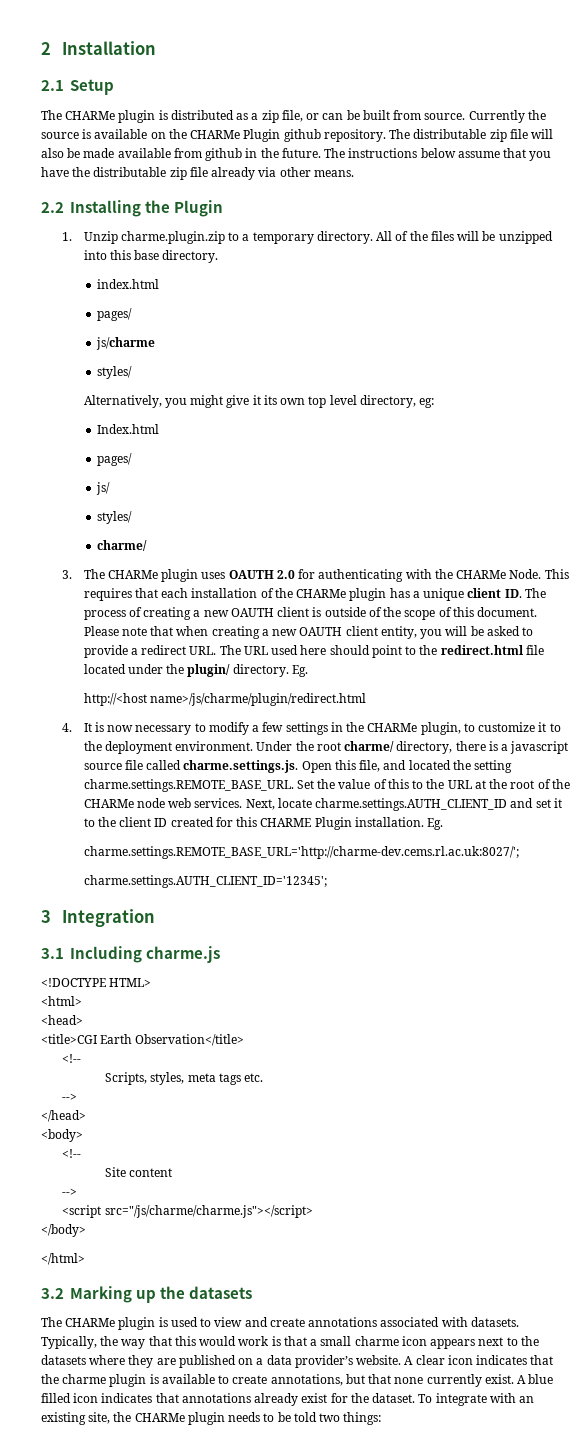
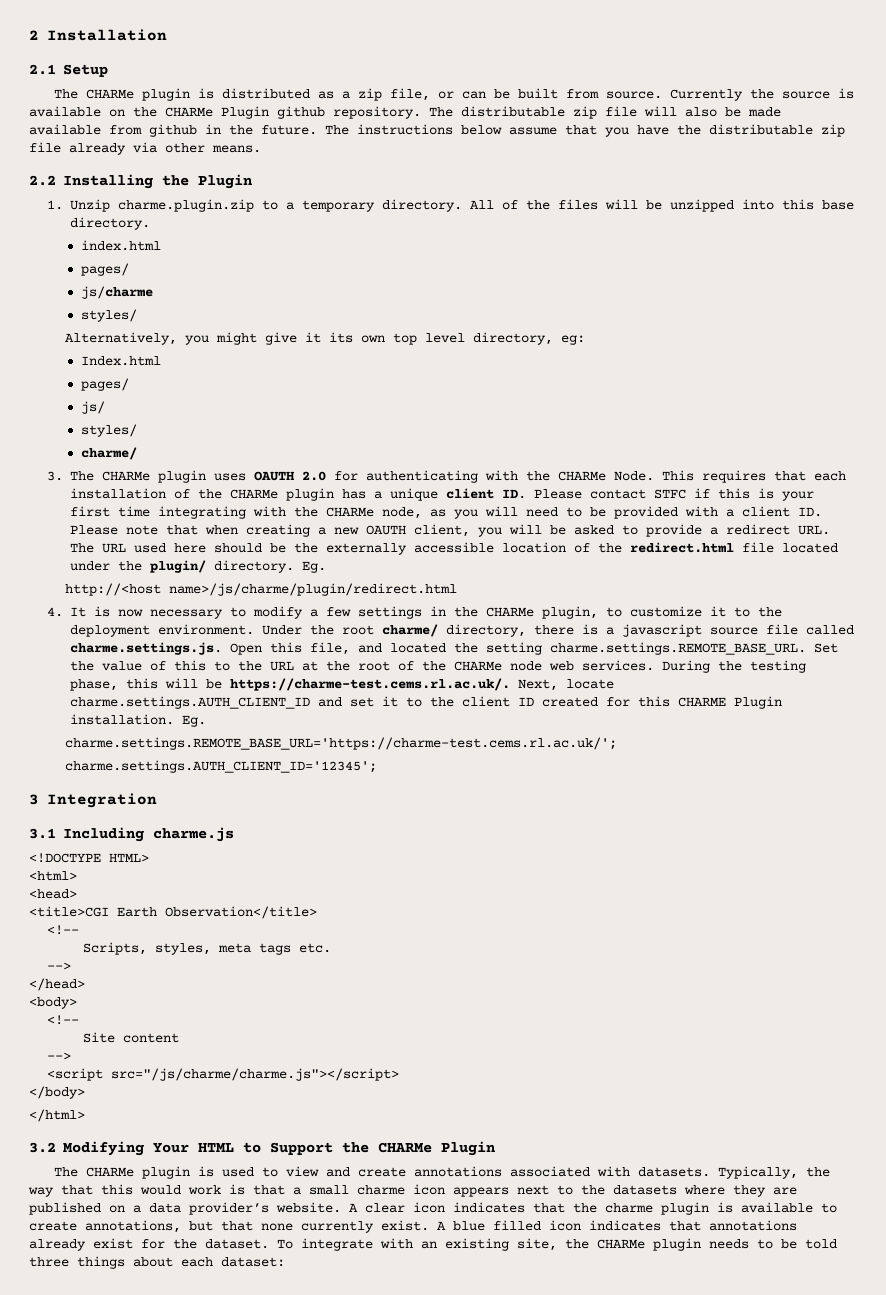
- This requires that each installation of the CHARMe plugin has a unique client ID. The process of creating a new OAUTH client is outside of the scope of this document. Please note that when creating a new OAUTH client entity, you will be asked to provide a redirect URL. The URL used here should point to the redirect.html file located under the plugin/ directory.
+ This requires that each installation of the CHARMe plugin has a unique client ID. Please contact STFC if this is your first time integrating with the CHARMe node, as you will need to be provided with a client ID. Please note that when creating a new OAUTH client, you will be asked to provide a redirect URL. The URL used here should be the externally accessible location of the redirect.html file located under the plugin/ directory.
- Next, locate charme.settings.AUTH_CLIENT_ID and set it to the client ID created for this CHARME Plugin installation.
+ During the testing phase, this will be https://charme-test.cems.rl.ac.uk/. Next, locate charme.settings.AUTH_CLIENT_ID and set it to the client ID created for this CHARME Plugin installation.
- charme.settings.REMOTE_BASE_URL='http://charme-dev.cems.rl.ac.uk:8027/';
+ charme.settings.REMOTE_BASE_URL='https://charme-test.cems.rl.ac.uk/';
- 3.2 Marking up the datasets
+ 3.2 Modifying Your HTML to Support the CHARMe Plugin
- To integrate with an existing site, the CHARMe plugin needs to be told two things:
+ To integrate with an existing site, the CHARMe plugin needs to be told three things about each dataset:

